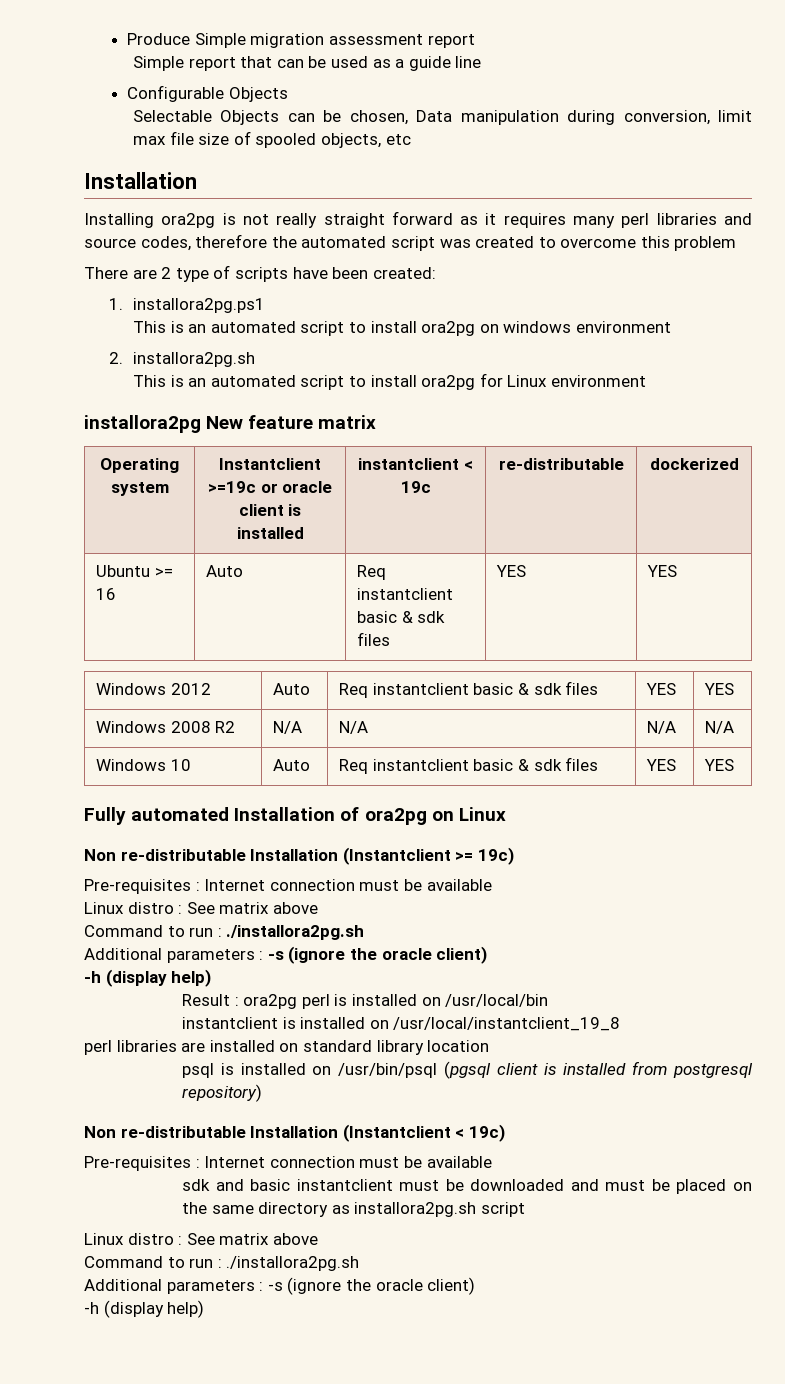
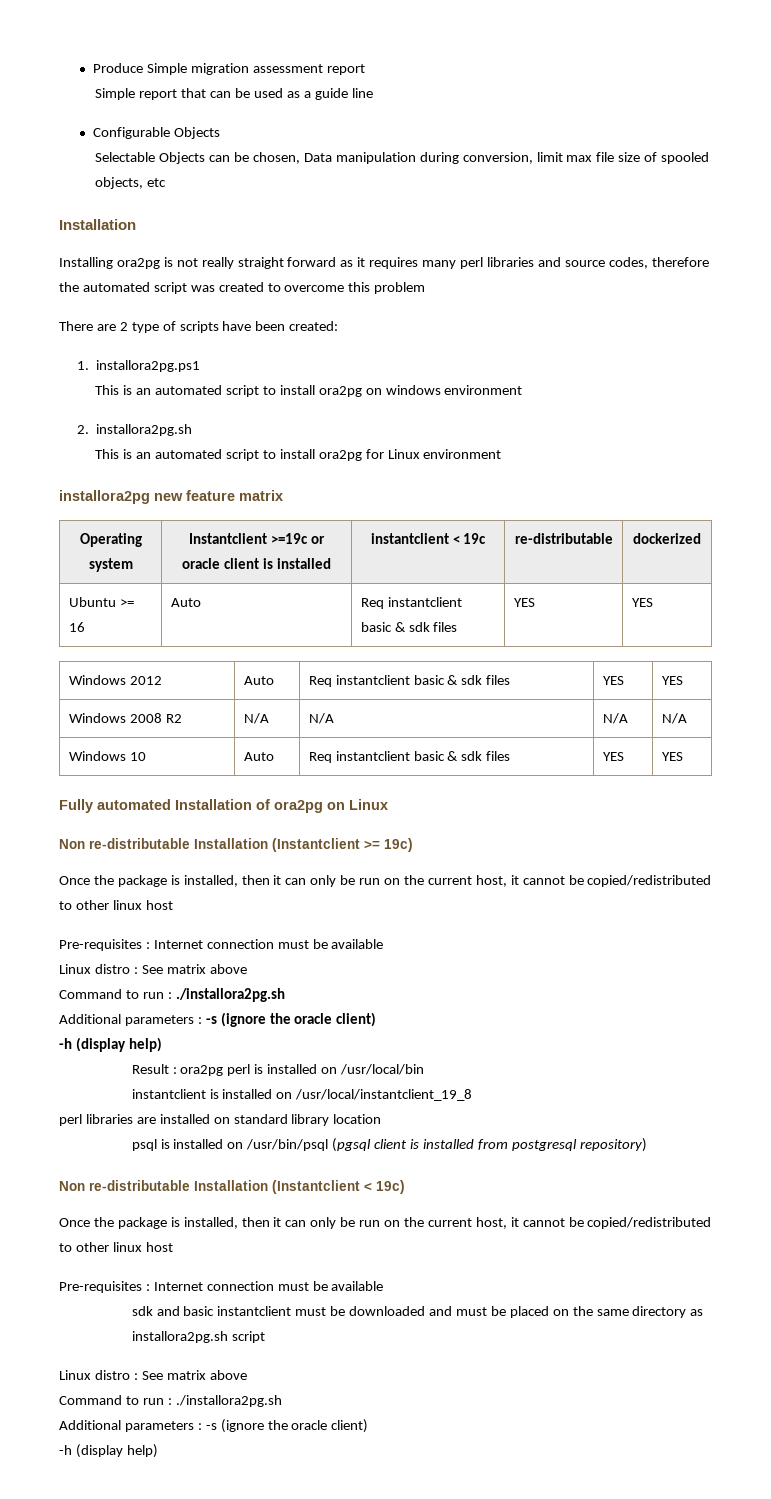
- installora2pg New feature matrix
+ installora2pg new feature matrix
  Non re-distributable Installation (Instantclient >= 19c)
+ Once the package is installed, then it can only be run on the current host, it cannot be copied/redistributed to other linux host
  Non re-distributable Installation (Instantclient < 19c)
+ Once the package is installed, then it can only be run on the current host, it cannot be copied/redistributed to other linux host

